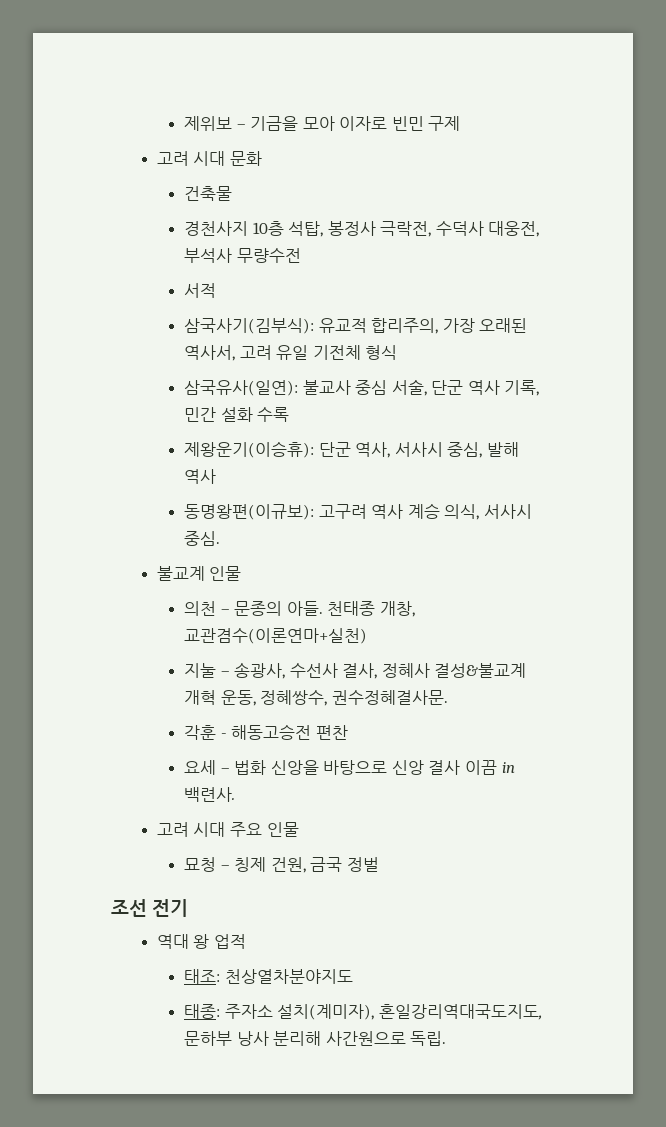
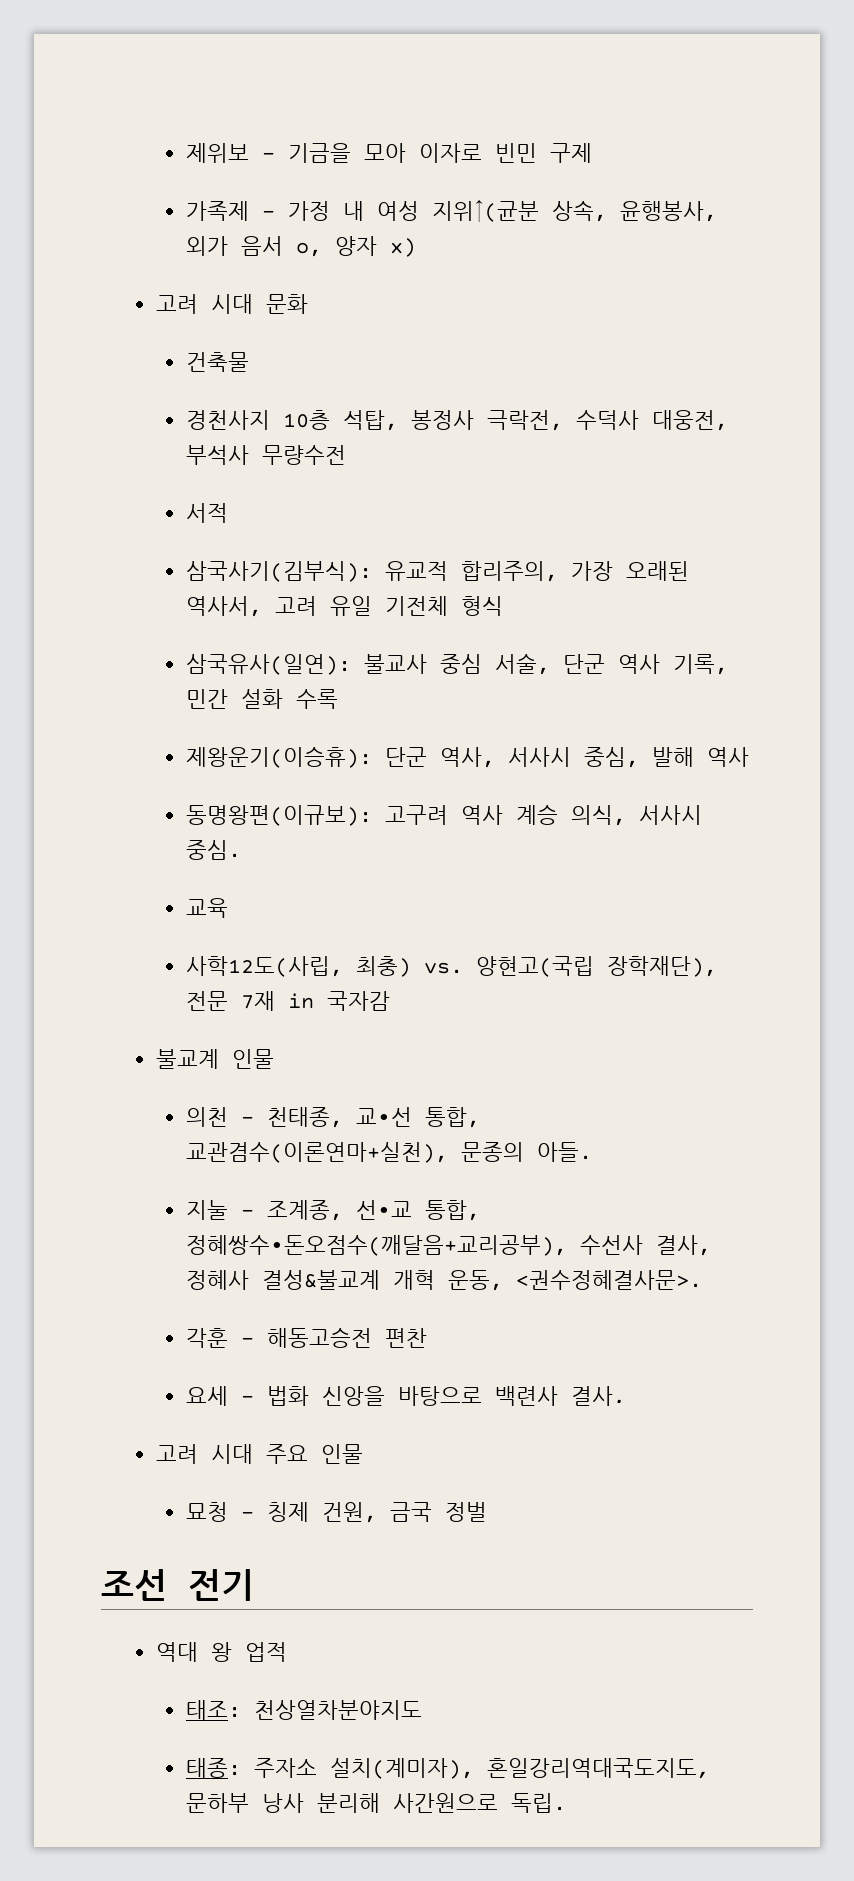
+ 가족제 – 가정 내 여성 지위↑(균분 상속, 윤행봉사, 외가 음서 o, 양자 x)
+ 교육
+ 사학12도(사립, 최충) vs. 양현고(국립 장학재단), 전문 7재 in 국자감
- 의천 – 문종의 아들. 천태종 개창, 교관겸수(이론연마+실천)
+ 의천 – 천태종, 교∙선 통합, 교관겸수(이론연마+실천), 문종의 아들.
- 지눌 – 송광사, 수선사 결사, 정혜사 결성&불교계 개혁 운동, 정혜쌍수, 권수정혜결사문.
+ 지눌 – 조계종, 선∙교 통합, 정혜쌍수∙돈오점수(깨달음+교리공부), 수선사 결사, 정혜사 결성&불교계 개혁 운동, <권수정혜결사문>.
- 요세 – 법화 신앙을 바탕으로 신앙 결사 이끔 in 백련사.
+ 요세 – 법화 신앙을 바탕으로 백련사 결사.

